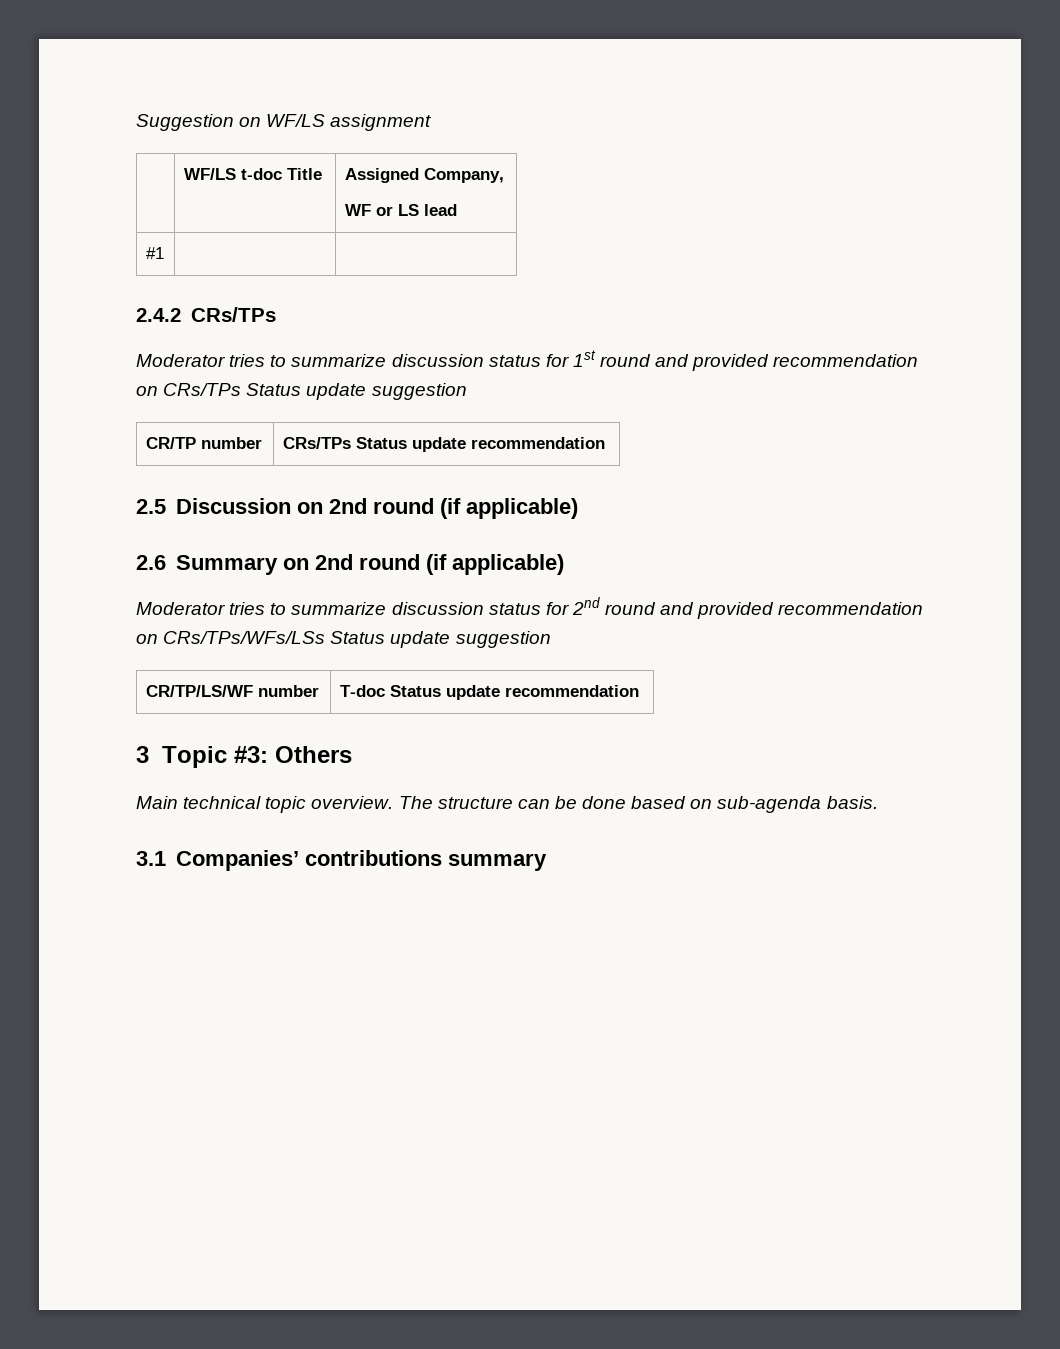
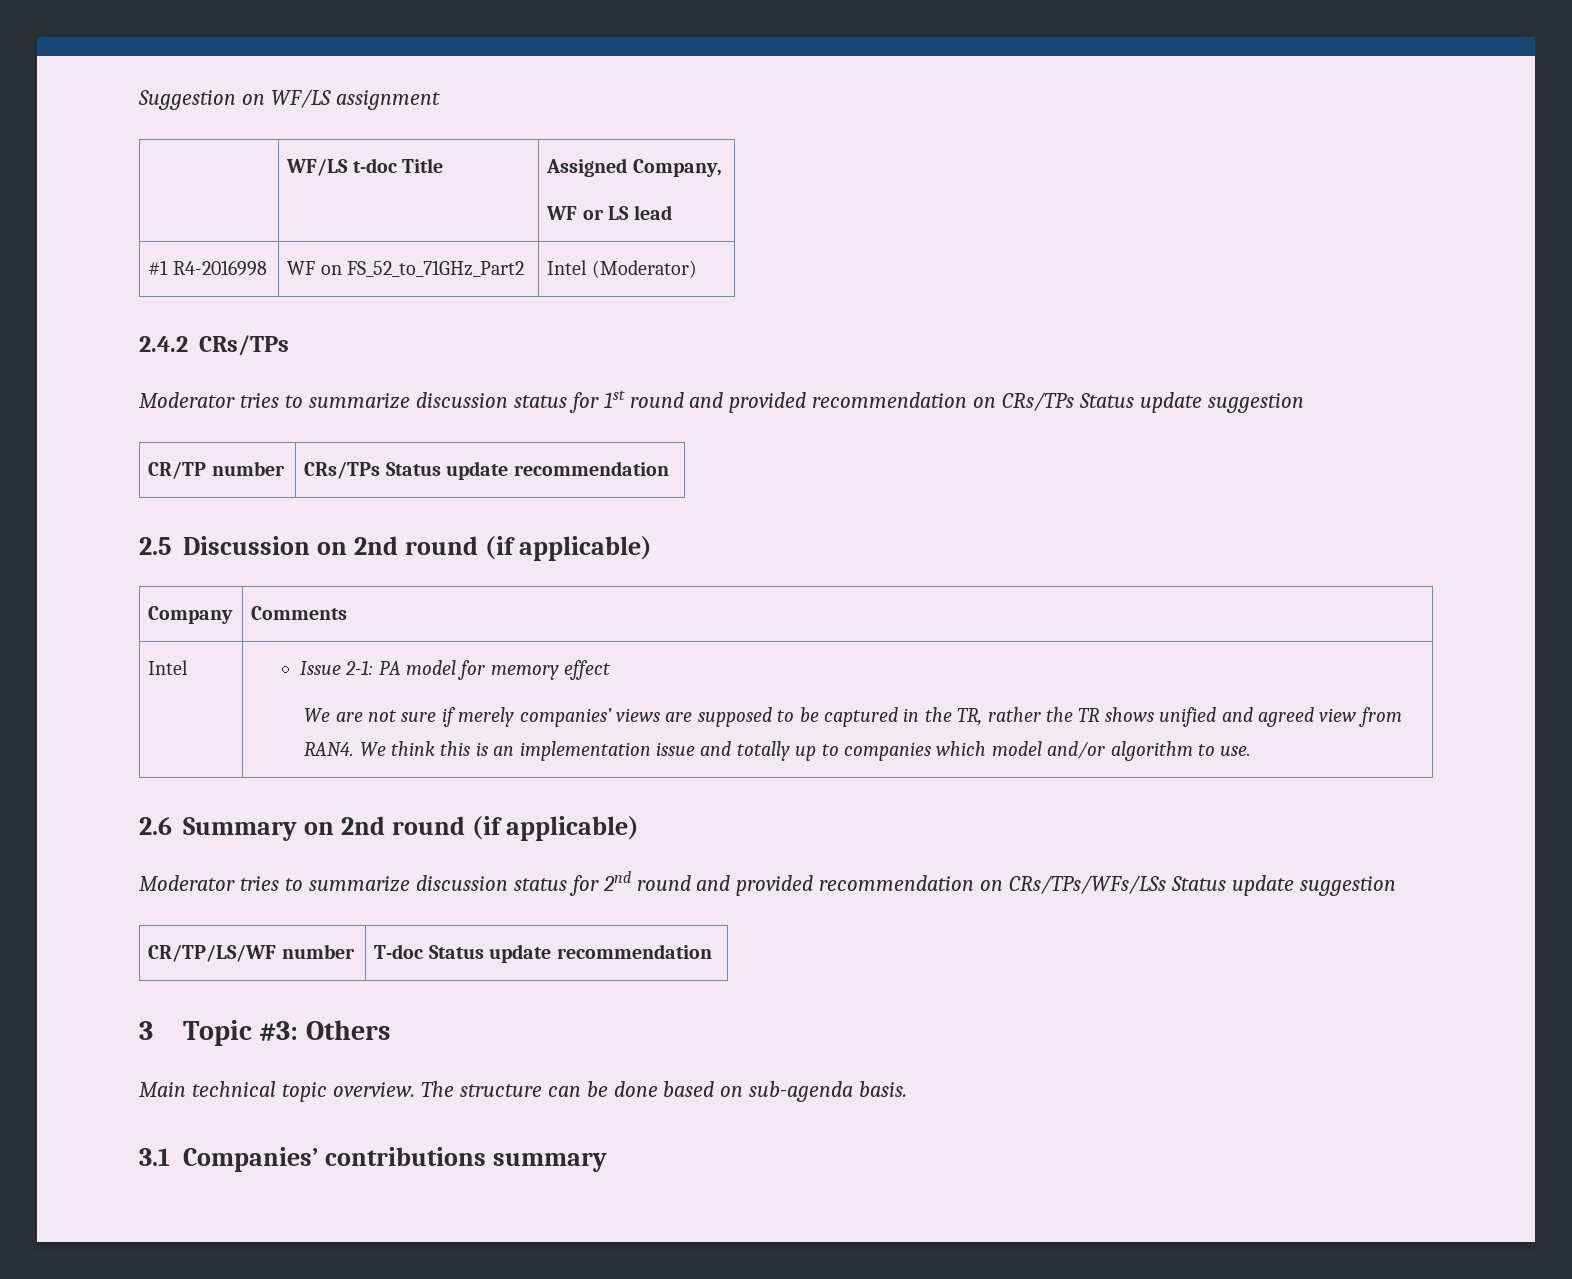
- #1 | |
+ #1 R4-2016998 | WF on FS_52_to_71GHz_Part2 | Intel (Moderator)
+ Company | Comments
+ Intel | Issue 2-1: PA model for memory effect
+ We are not sure if merely companies’ views are supposed to be captured in the TR, rather the TR shows unified and agreed view from RAN4. We think this is an implementation issue and totally up to companies which model and/or algorithm to use.

